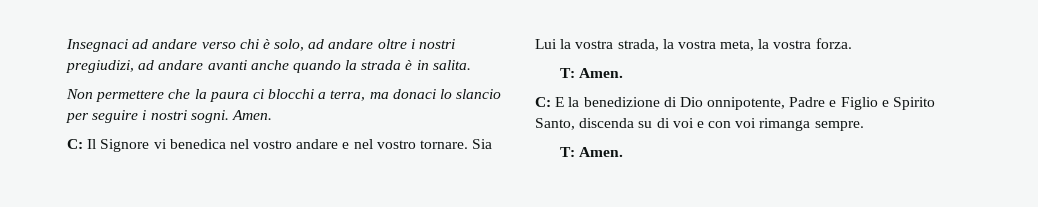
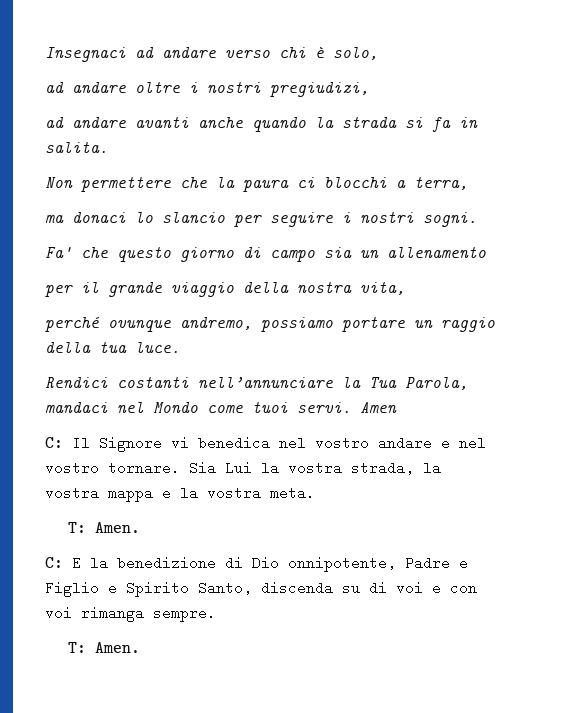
- Insegnaci ad andare verso chi è solo, ad andare oltre i nostri pregiudizi, ad andare avanti anche quando la strada è in salita.
+ Insegnaci ad andare verso chi è solo,
+ ad andare oltre i nostri pregiudizi,
+ ad andare avanti anche quando la strada si fa in salita.
- Non permettere che la paura ci blocchi a terra, ma donaci lo slancio per seguire i nostri sogni. Amen.
+ Non permettere che la paura ci blocchi a terra,
+ ma donaci lo slancio per seguire i nostri sogni.
+ Fa' che questo giorno di campo sia un allenamento
+ per il grande viaggio della nostra vita,
+ perché ovunque andremo, possiamo portare un raggio della tua luce.
+ Rendici costanti nell’annunciare la Tua Parola, mandaci nel Mondo come tuoi servi. Amen
- Sia Lui la vostra strada, la vostra meta, la vostra forza.
+ Sia Lui la vostra strada, la vostra mappa e la vostra meta.

